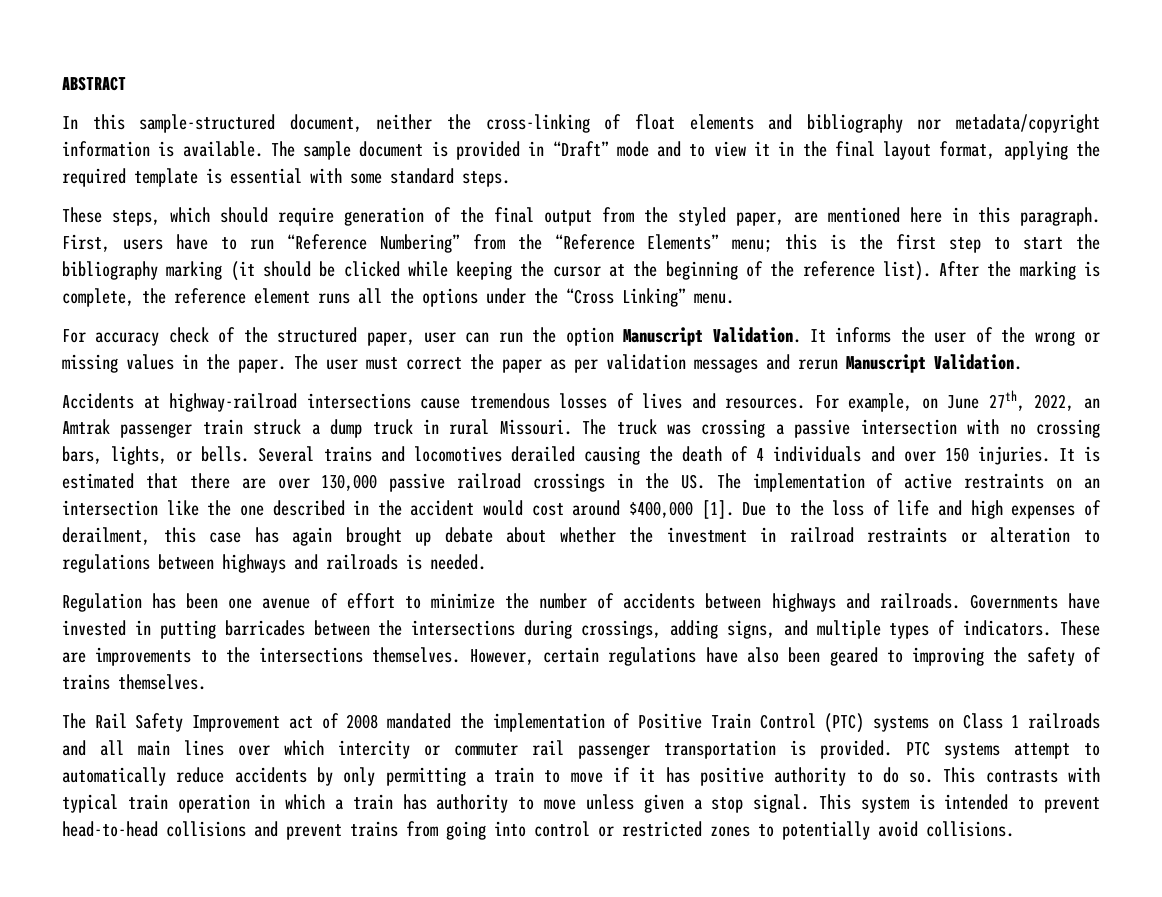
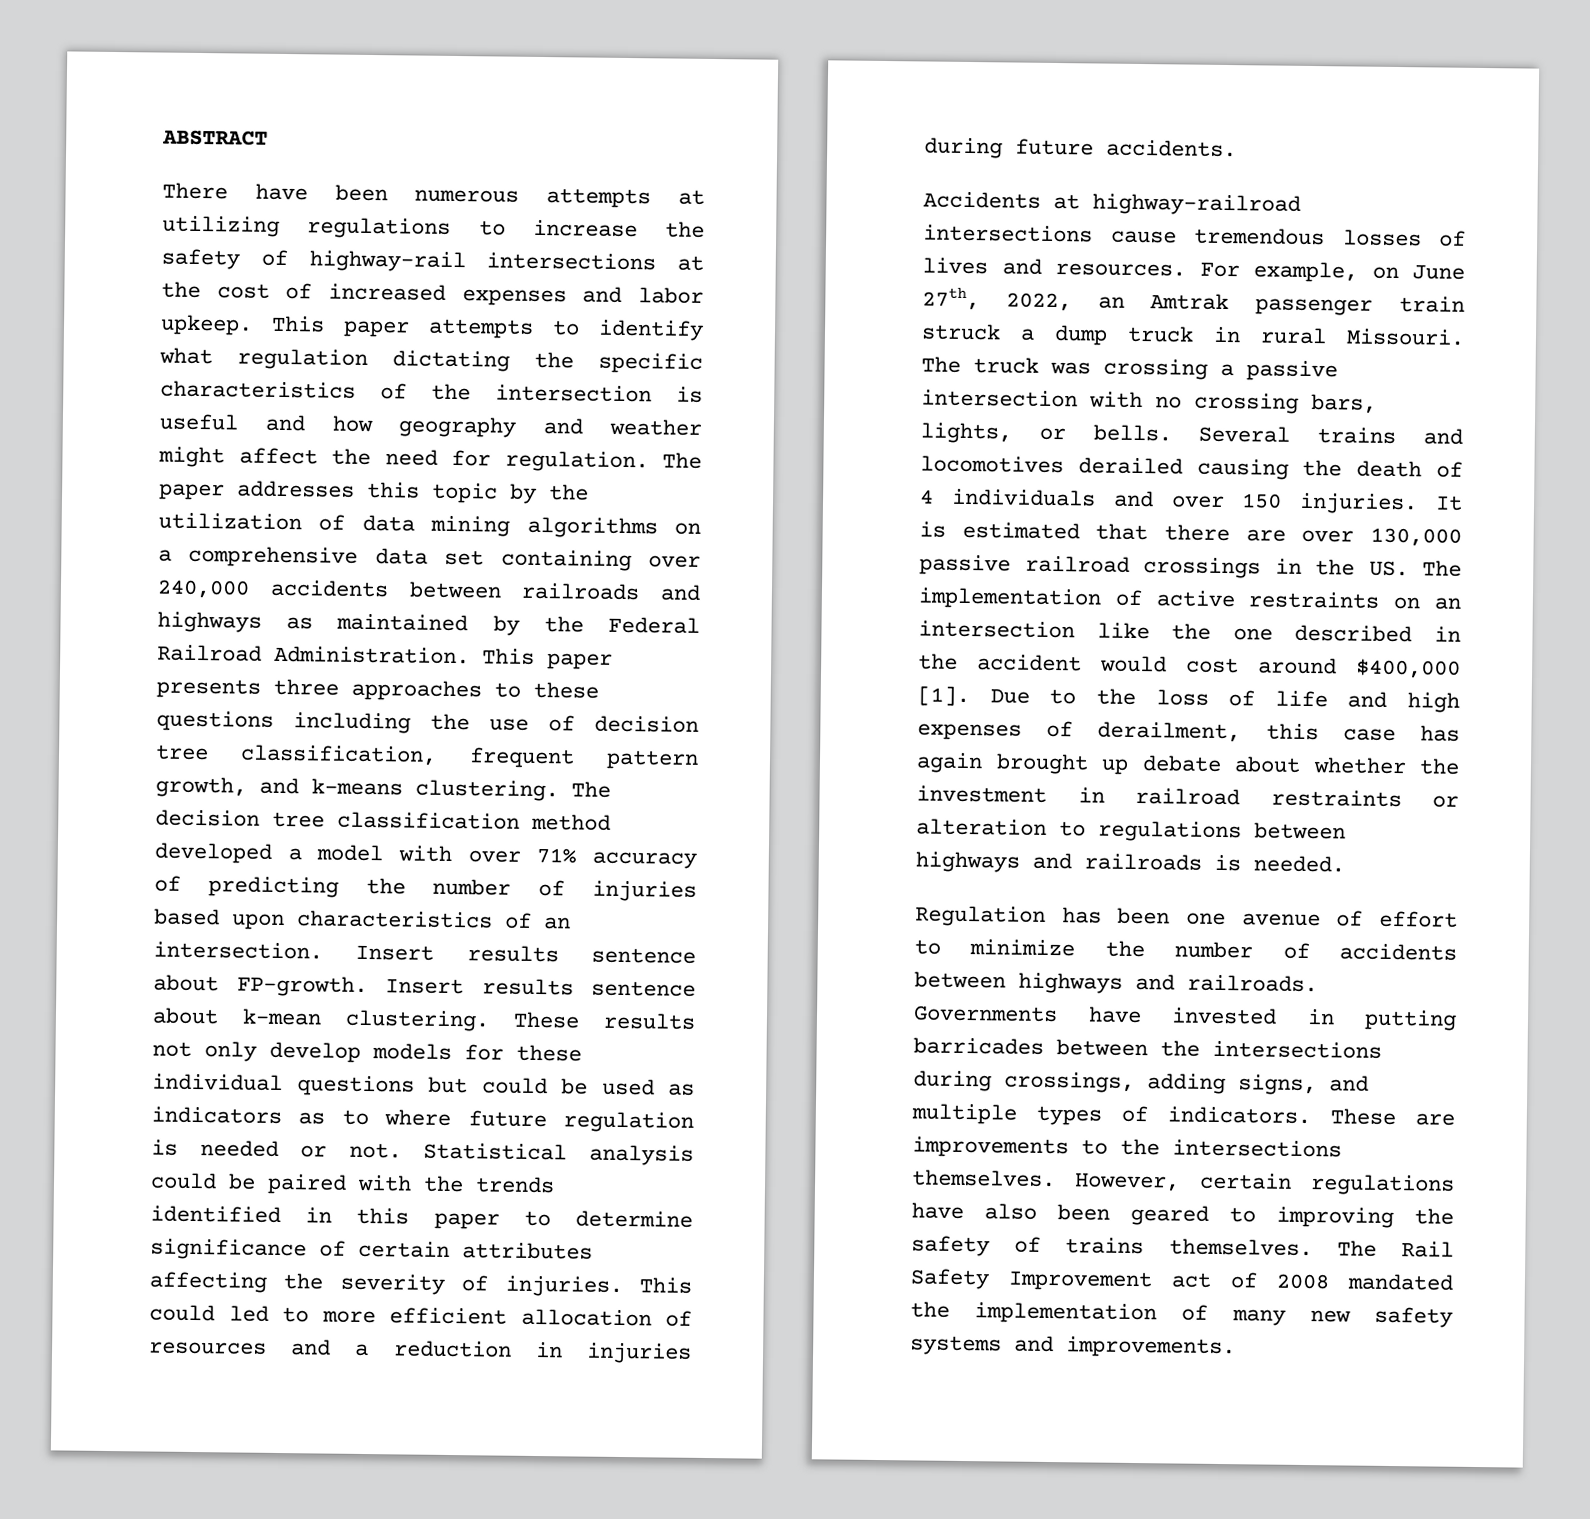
- In this sample-structured document, neither the cross-linking of float elements and bibliography nor metadata/copyright information is available. The sample document is provided in “Draft” mode and to view it in the final layout format, applying the required template is essential with some standard steps.
- These steps, which should require generation of the final output from the styled paper, are mentioned here in this paragraph. First, users have to run “Reference Numbering” from the “Reference Elements” menu; this is the first step to start the bibliography marking (it should be clicked while keeping the cursor at the beginning of the reference list). After the marking is complete, the reference element runs all the options under the “Cross Linking” menu.
- For accuracy check of the structured paper, user can run the option Manuscript Validation. It informs the user of the wrong or missing values in the paper. The user must correct the paper as per validation messages and rerun Manuscript Validation.
+ There have been numerous attempts at utilizing regulations to increase the safety of highway-rail intersections at the cost of increased expenses and labor upkeep. This paper attempts to identify what regulation dictating the specific characteristics of the intersection is useful and how geography and weather might affect the need for regulation. The paper addresses this topic by the utilization of data mining algorithms on a comprehensive data set containing over 240,000 accidents between railroads and highways as maintained by the Federal Railroad Administration. This paper presents three approaches to these questions including the use of decision tree classification, frequent pattern growth, and k-means clustering. The decision tree classification method developed a model with over 71% accuracy of predicting the number of injuries based upon characteristics of an intersection. Insert results sentence about FP-growth. Insert results sentence about k-mean clustering. These results not only develop models for these individual questions but could be used as indicators as to where future regulation is needed or not. Statistical analysis could be paired with the trends identified in this paper to determine significance of certain attributes affecting the severity of injuries. This could led to more efficient allocation of resources and a reduction in injuries during future accidents.
- However, certain regulations have also been geared to improving the safety of trains themselves.
- The Rail Safety Improvement act of 2008 mandated the implementation of Positive Train Control (PTC) systems on Class 1 railroads and all main lines over which intercity or commuter rail passenger transportation is provided. PTC systems attempt to automatically reduce accidents by only permitting a train to move if it has positive authority to do so. This contrasts with typical train operation in which a train has authority to move unless given a stop signal. This system is intended to prevent head-to-head collisions and prevent trains from going into control or restricted zones to potentially avoid collisions.
+ However, certain regulations have also been geared to improving the safety of trains themselves. The Rail Safety Improvement act of 2008 mandated the implementation of many new safety systems and improvements.

